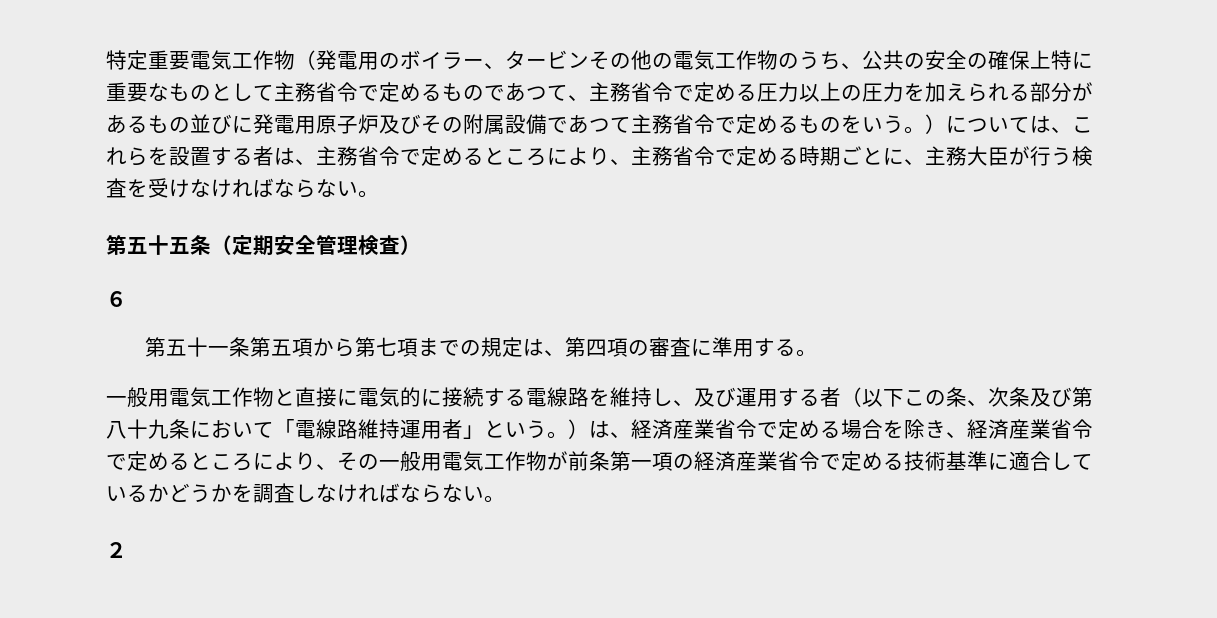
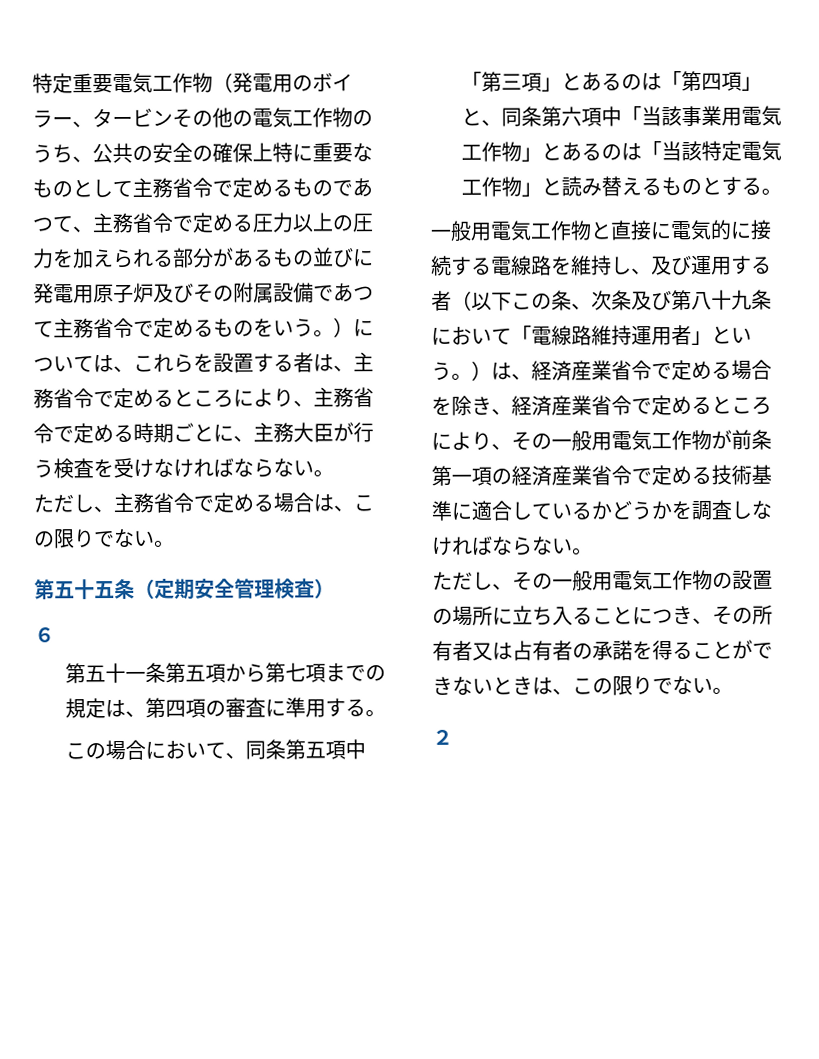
+ ただし、主務省令で定める場合は、この限りでない。
+ この場合において、同条第五項中「第三項」とあるのは「第四項」と、同条第六項中「当該事業用電気工作物」とあるのは「当該特定電気工作物」と読み替えるものとする。
+ ただし、その一般用電気工作物の設置の場所に立ち入ることにつき、その所有者又は占有者の承諾を得ることができないときは、この限りでない。

